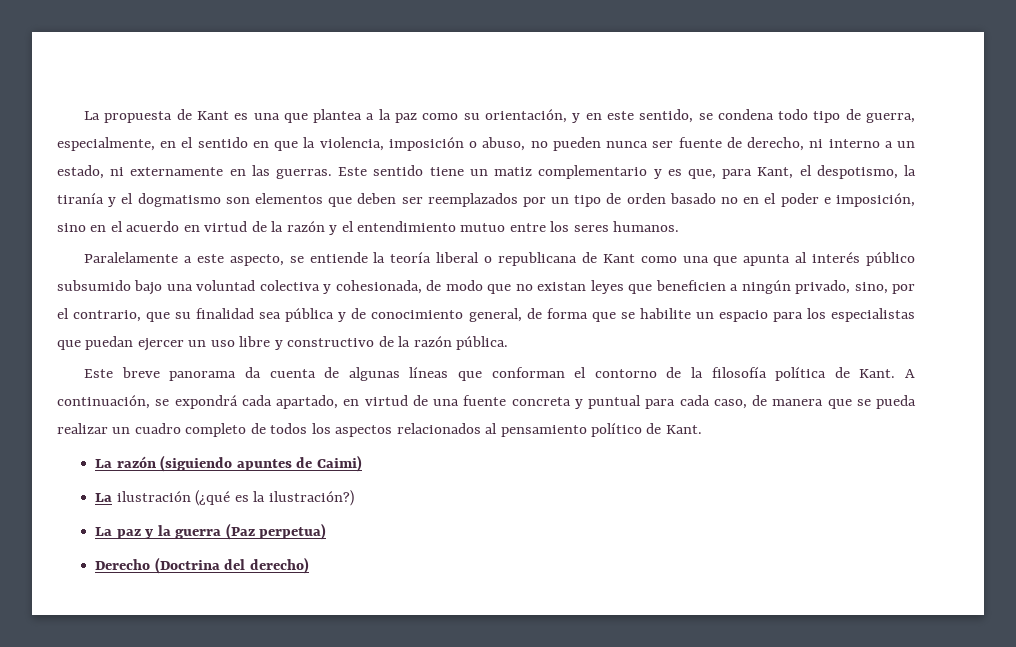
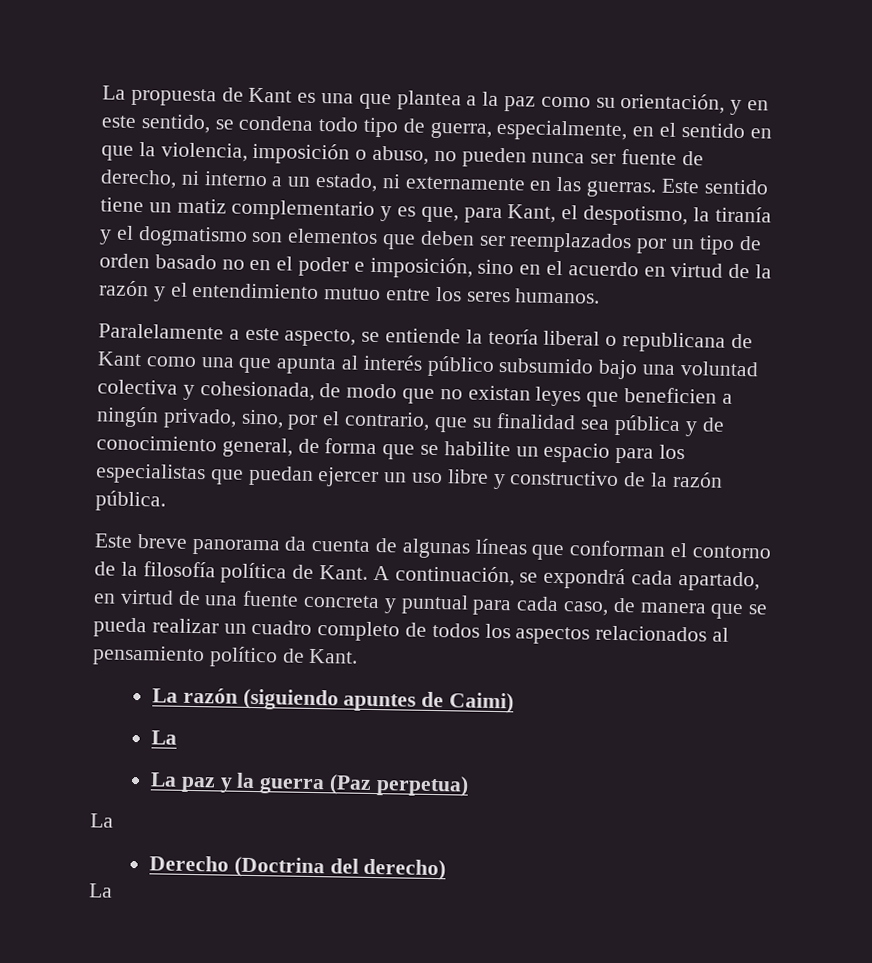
  La razón (siguiendo apuntes de Caimi)
- La ilustración (¿qué es la ilustración?)
+ La
  La paz y la guerra (Paz perpetua)
+ La
  Derecho (Doctrina del derecho)
+ La

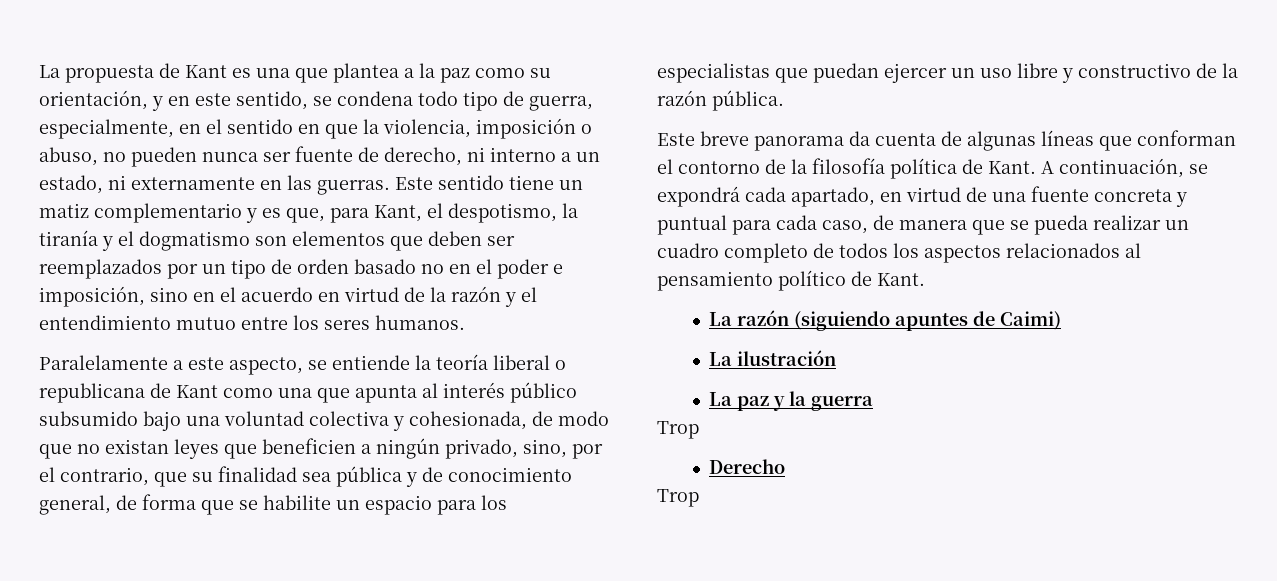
  La razón (siguiendo apuntes de Caimi)
- La
+ La ilustración
- La paz y la guerra (Paz perpetua)
- La
- Derecho (Doctrina del derecho)
- La
+ La paz y la guerra
+ Trop
+ Derecho
+ Trop

